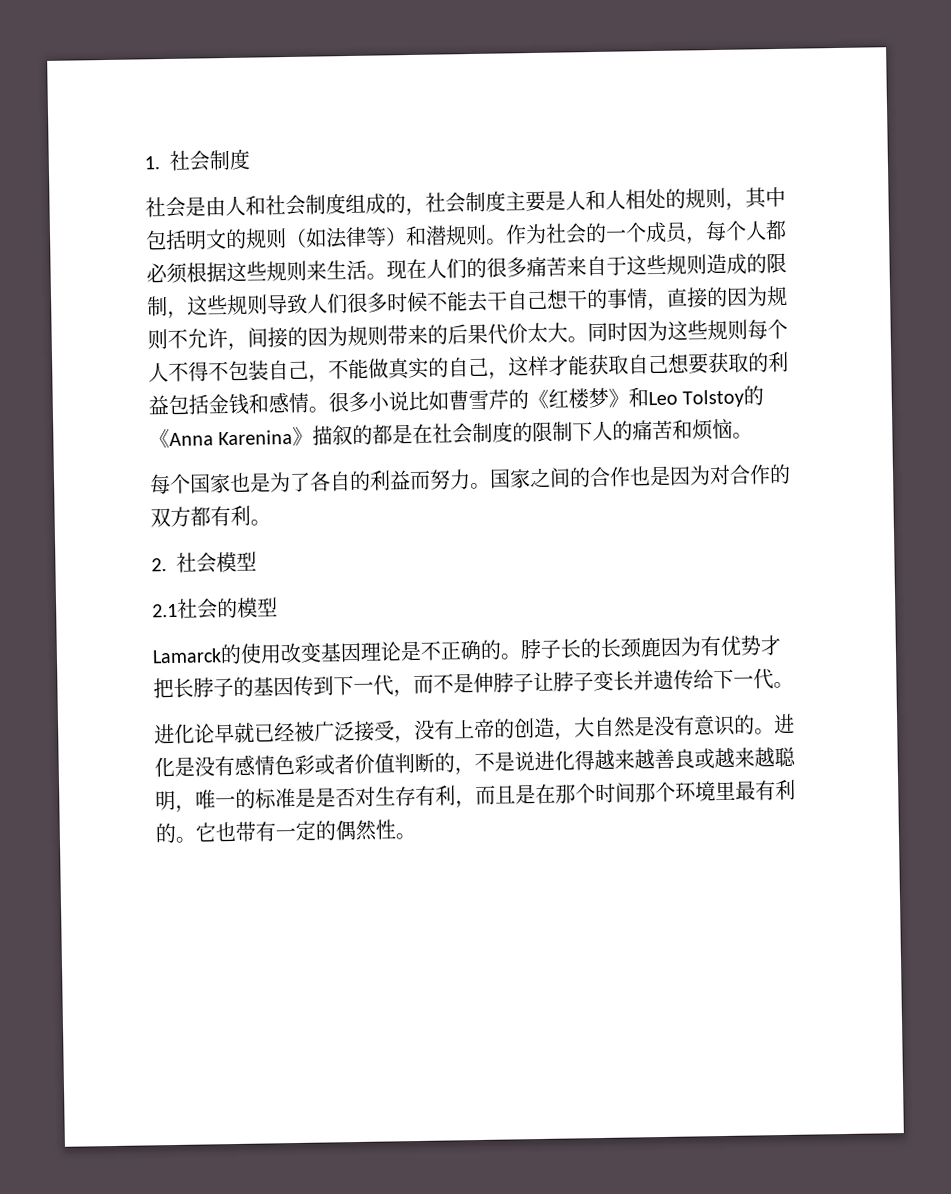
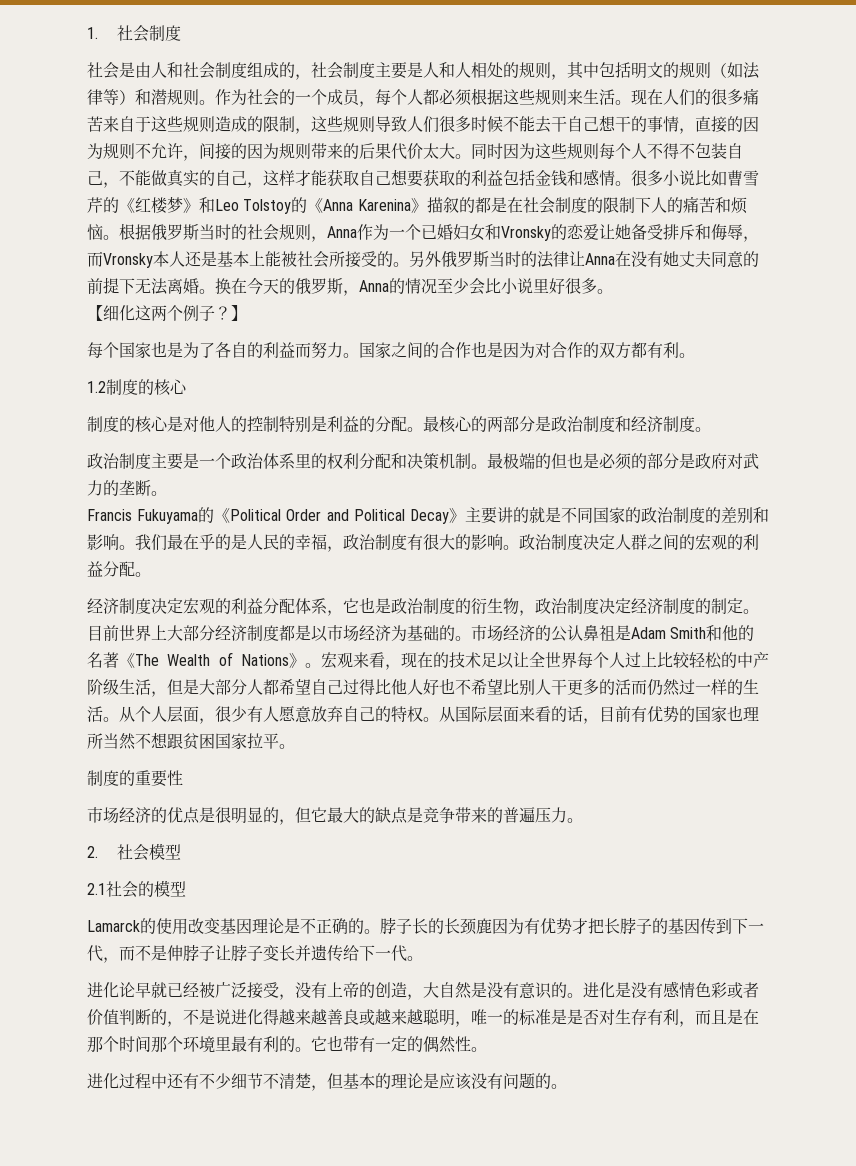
+ 根据俄罗斯当时的社会规则，Anna作为一个已婚妇女和Vronsky的恋爱让她备受排斥和侮辱，而Vronsky本人还是基本上能被社会所接受的。另外俄罗斯当时的法律让Anna在没有她丈夫同意的前提下无法离婚。换在今天的俄罗斯，Anna的情况至少会比小说里好很多。
+ 【细化这两个例子？】
+ 1.2制度的核心
+ 制度的核心是对他人的控制特别是利益的分配。最核心的两部分是政治制度和经济制度。
+ 政治制度主要是一个政治体系里的权利分配和决策机制。最极端的但也是必须的部分是政府对武力的垄断。
+ Francis Fukuyama的《Political Order and Political Decay》主要讲的就是不同国家的政治制度的差别和影响。我们最在乎的是人民的幸福，政治制度有很大的影响。政治制度决定人群之间的宏观的利益分配。
+ 经济制度决定宏观的利益分配体系，它也是政治制度的衍生物，政治制度决定经济制度的制定。目前世界上大部分经济制度都是以市场经济为基础的。市场经济的公认鼻祖是Adam Smith和他的名著《The Wealth of Nations》。宏观来看，现在的技术足以让全世界每个人过上比较轻松的中产阶级生活，但是大部分人都希望自己过得比他人好也不希望比别人干更多的活而仍然过一样的生活。从个人层面，很少有人愿意放弃自己的特权。从国际层面来看的话，目前有优势的国家也理所当然不想跟贫困国家拉平。
+ 制度的重要性
+ 市场经济的优点是很明显的，但它最大的缺点是竞争带来的普遍压力。
+ 进化过程中还有不少细节不清楚，但基本的理论是应该没有问题的。

